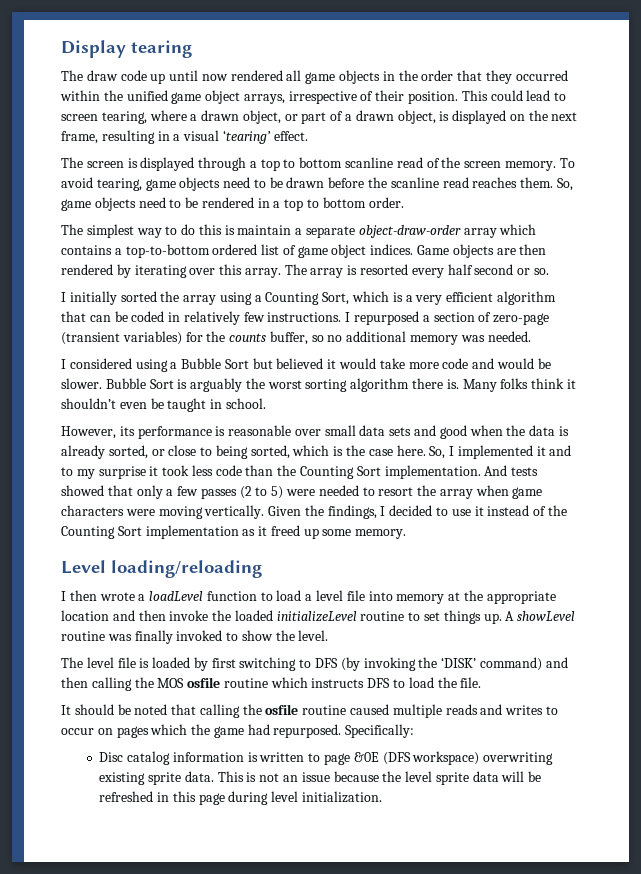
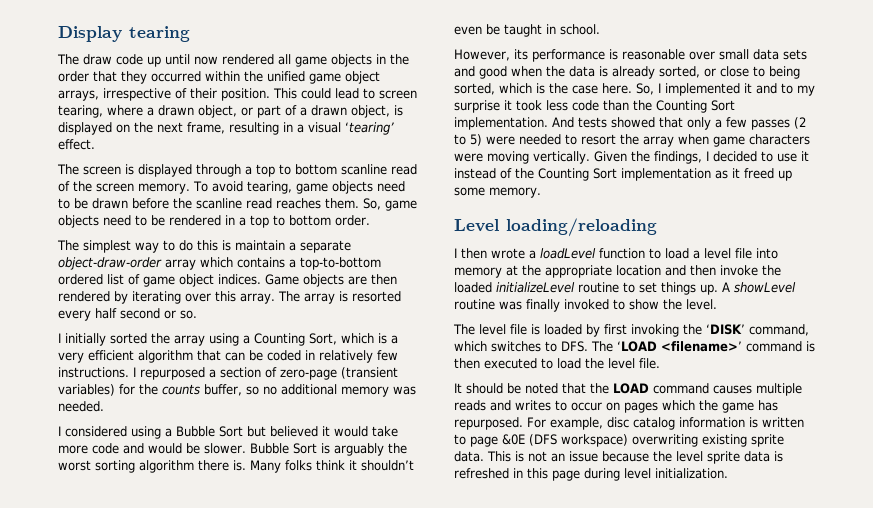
- The level file is loaded by first switching to DFS (by invoking the ‘DISK’ command) and then calling the MOS osfile routine which instructs DFS to load the file.
+ The level file is loaded by first invoking the ‘DISK’ command, which switches to DFS. The ‘LOAD <filename>’ command is then executed to load the level file.
- It should be noted that calling the osfile routine caused multiple reads and writes to occur on pages which the game had repurposed. Specifically:
- Disc catalog information is written to page &0E (DFS workspace) overwriting existing sprite data.
+ It should be noted that the LOAD command causes multiple reads and writes to occur on pages which the game has repurposed. For example, disc catalog information is written to page &0E (DFS workspace) overwriting existing sprite data.
- This is not an issue because the level sprite data will be refreshed in this page during level initialization.
+ This is not an issue because the level sprite data is refreshed in this page during level initialization.

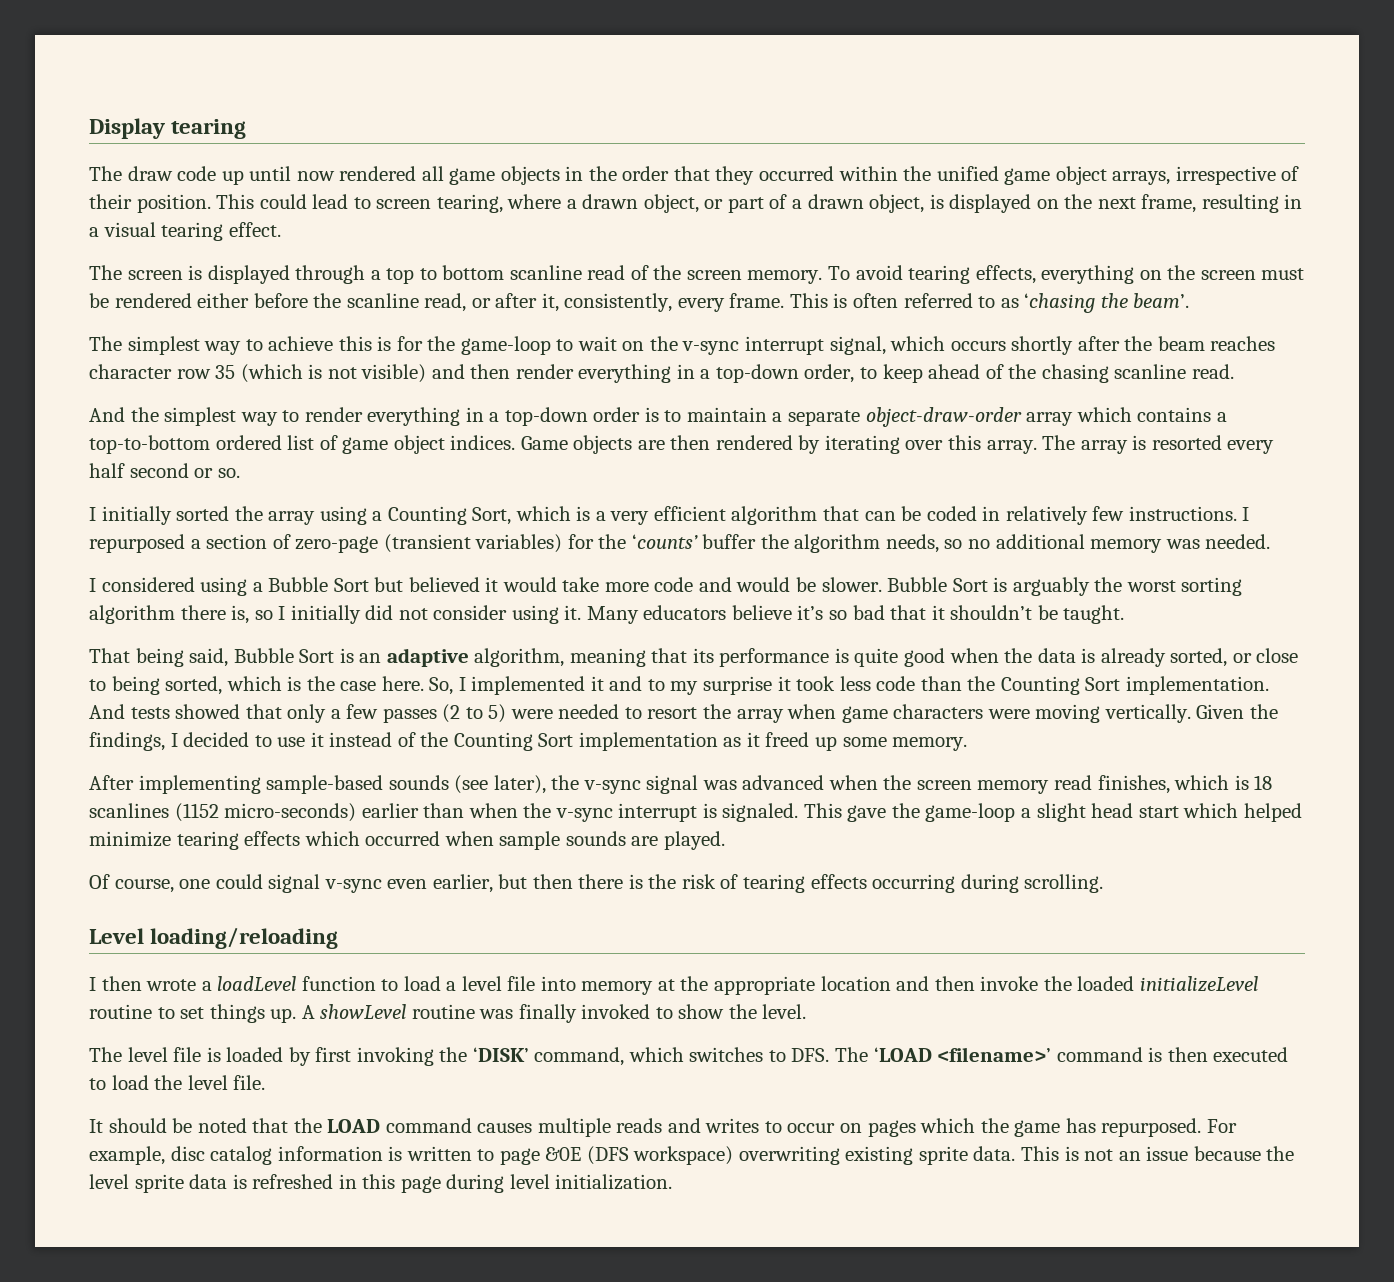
- This could lead to screen tearing, where a drawn object, or part of a drawn object, is displayed on the next frame, resulting in a visual ‘tearing’ effect.
+ This could lead to screen tearing, where a drawn object, or part of a drawn object, is displayed on the next frame, resulting in a visual tearing effect.
- To avoid tearing, game objects need to be drawn before the scanline read reaches them. So, game objects need to be rendered in a top to bottom order.
+ To avoid tearing effects, everything on the screen must be rendered either before the scanline read, or after it, consistently, every frame. This is often referred to as ‘chasing the beam’.
- The simplest way to do this is maintain a separate object-draw-order array which contains a top-to-bottom ordered list of game object indices.
+ The simplest way to achieve this is for the game-loop to wait on the v-sync interrupt signal, which occurs shortly after the beam reaches character row 35 (which is not visible) and then render everything in a top-down order, to keep ahead of the chasing scanline read.
+ And the simplest way to render everything in a top-down order is to maintain a separate object-draw-order array which contains a top-to-bottom ordered list of game object indices.
- I repurposed a section of zero-page (transient variables) for the counts buffer, so no additional memory was needed.
+ I repurposed a section of zero-page (transient variables) for the ‘counts’ buffer the algorithm needs, so no additional memory was needed.
- Bubble Sort is arguably the worst sorting algorithm there is. Many folks think it shouldn’t even be taught in school.
- However, its performance is reasonable over small data sets and good when the data is already sorted, or close to being sorted, which is the case here.
+ Bubble Sort is arguably the worst sorting algorithm there is, so I initially did not consider using it. Many educators believe it’s so bad that it shouldn’t be taught.
+ That being said, Bubble Sort is an adaptive algorithm, meaning that its performance is quite good when the data is already sorted, or close to being sorted, which is the case here.
+ After implementing sample-based sounds (see later), the v-sync signal was advanced when the screen memory read finishes, which is 18 scanlines (1152 micro-seconds) earlier than when the v-sync interrupt is signaled. This gave the game-loop a slight head start which helped minimize tearing effects which occurred when sample sounds are played.
+ Of course, one could signal v-sync even earlier, but then there is the risk of tearing effects occurring during scrolling.

